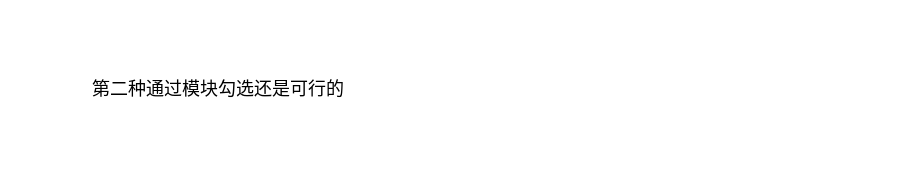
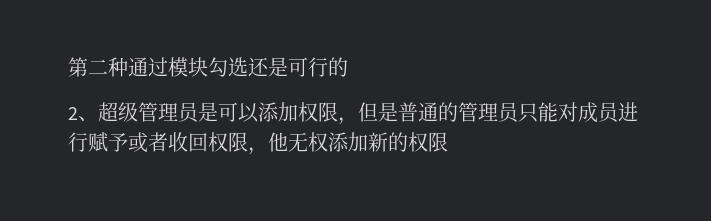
+ 2、超级管理员是可以添加权限，但是普通的管理员只能对成员进行赋予或者收回权限，他无权添加新的权限

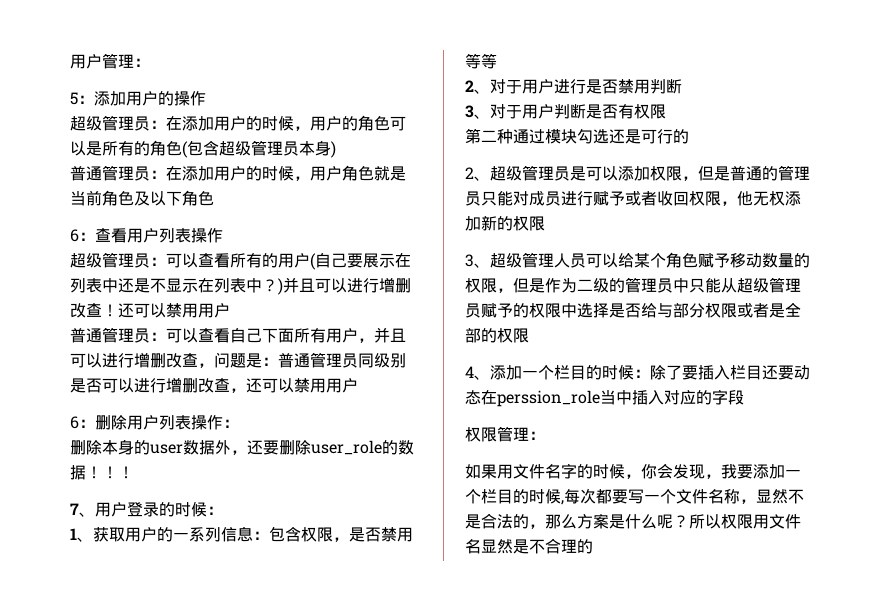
+ 用户管理：
+ 5：添加用户的操作
+ 超级管理员：在添加用户的时候，用户的角色可以是所有的角色(包含超级管理员本身)
+ 普通管理员：在添加用户的时候，用户角色就是当前角色及以下角色
+ 6：查看用户列表操作
+ 超级管理员：可以查看所有的用户(自己要展示在列表中还是不显示在列表中？)并且可以进行增删改查！还可以禁用用户
+ 普通管理员：可以查看自己下面所有用户，并且可以进行增删改查，问题是：普通管理员同级别是否可以进行增删改查，还可以禁用用户
+ 6：删除用户列表操作：
+ 删除本身的user数据外，还要删除user_role的数据！！！
+ 7、用户登录的时候：
+ 1、获取用户的一系列信息：包含权限，是否禁用等等
+ 2、对于用户进行是否禁用判断
+ 3、对于用户判断是否有权限
+ 3、超级管理人员可以给某个角色赋予移动数量的权限，但是作为二级的管理员中只能从超级管理员赋予的权限中选择是否给与部分权限或者是全部的权限
+ 4、添加一个栏目的时候：除了要插入栏目还要动态在perssion_role当中插入对应的字段
+ 权限管理：
+ 如果用文件名字的时候，你会发现，我要添加一个栏目的时候,每次都要写一个文件名称，显然不是合法的，那么方案是什么呢？所以权限用文件名显然是不合理的

